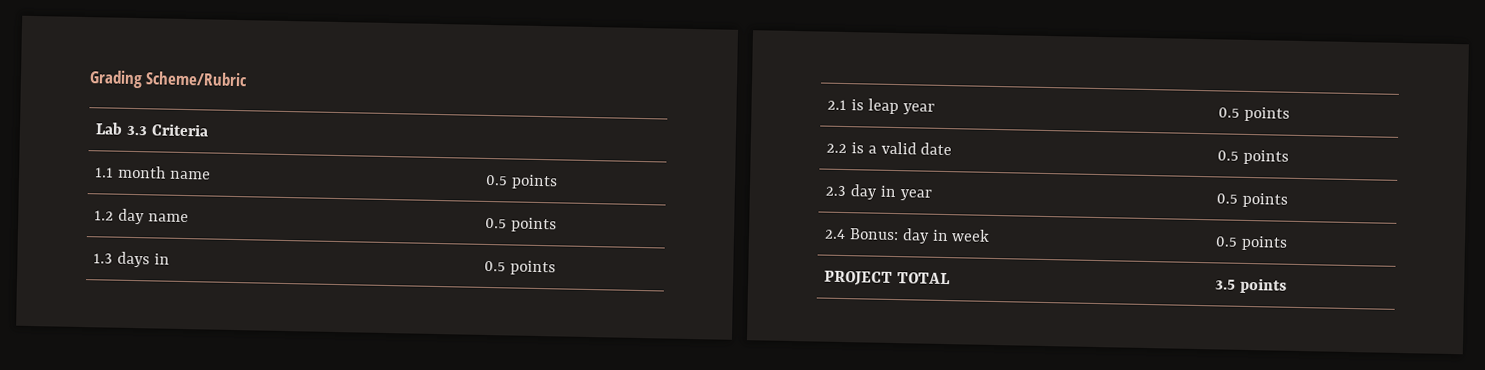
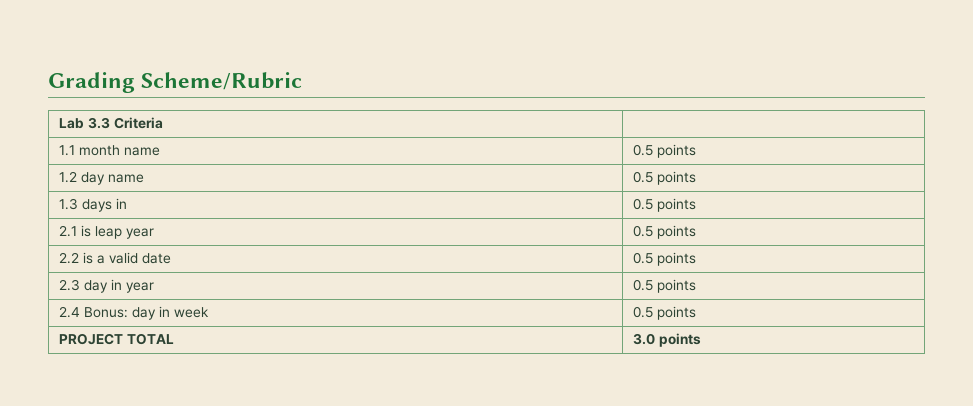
- PROJECT TOTAL | 3.5 points
+ PROJECT TOTAL | 3.0 points

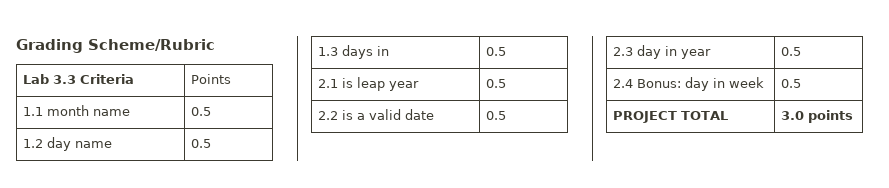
- Lab 3.3 Criteria |
+ Lab 3.3 Criteria | Points
- 1.1 month name | 0.5 points
+ 1.1 month name | 0.5
- 1.2 day name | 0.5 points
+ 1.2 day name | 0.5
- 1.3 days in | 0.5 points
+ 1.3 days in | 0.5
- 2.1 is leap year | 0.5 points
+ 2.1 is leap year | 0.5
- 2.2 is a valid date | 0.5 points
+ 2.2 is a valid date | 0.5
- 2.3 day in year | 0.5 points
+ 2.3 day in year | 0.5
- 2.4 Bonus: day in week | 0.5 points
+ 2.4 Bonus: day in week | 0.5

